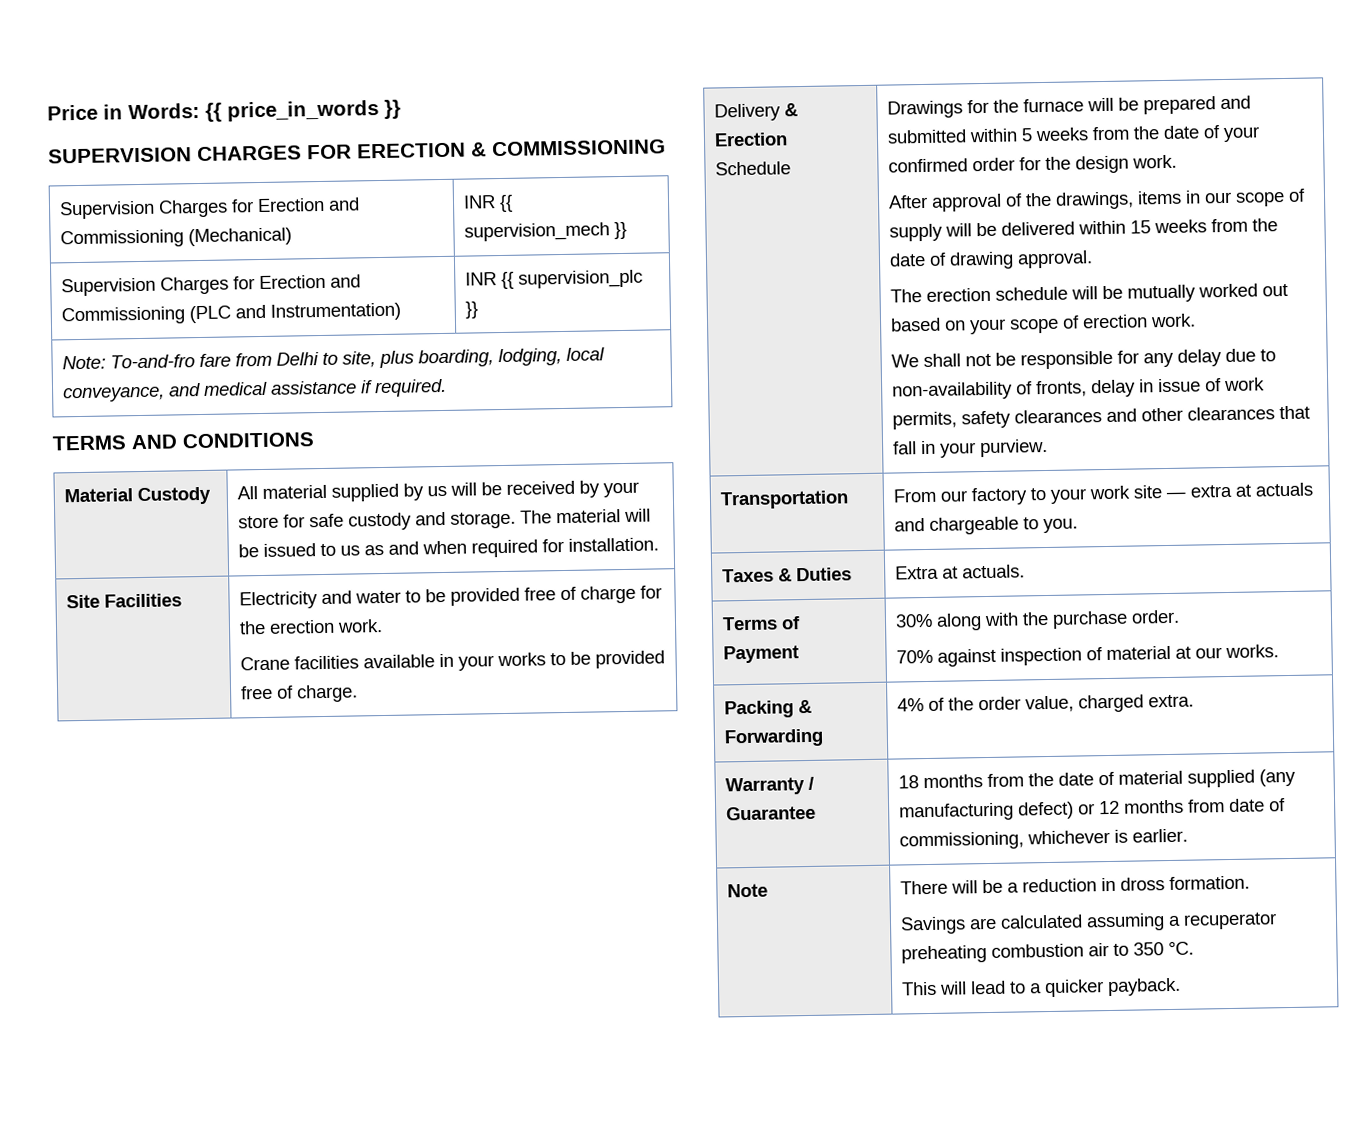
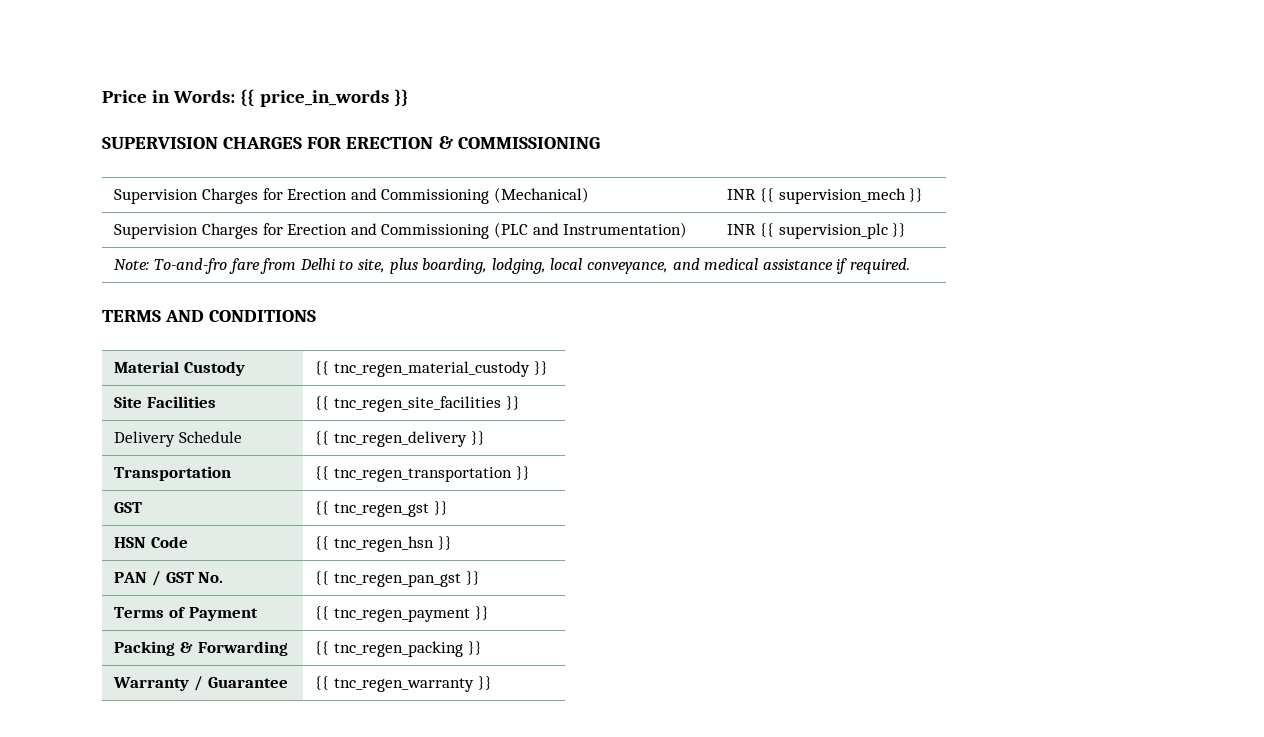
- Material Custody | All material supplied by us will be received by your store for safe custody and storage. The material will be issued to us as and when required for installation.
- Site Facilities | Electricity and water to be provided free of charge for the erection work.
- Crane facilities available in your works to be provided free of charge.
+ Material Custody | {{ tnc_regen_material_custody }}
+ Site Facilities | {{ tnc_regen_site_facilities }}
- Delivery & Erection Schedule
+ Delivery Schedule
- Drawings for the furnace will be prepared and submitted within 5 weeks from the date of your confirmed order for the design work.
- After approval of the drawings, items in our scope of supply will be delivered within 15 weeks from the date of drawing approval.
- The erection schedule will be mutually worked out based on your scope of erection work.
- We shall not be responsible for any delay due to non-availability of fronts, delay in issue of work permits, safety clearances and other clearances that fall in your purview.
- Transportation | From our factory to your work site — extra at actuals and chargeable to you.
- Taxes & Duties | Extra at actuals.
- Terms of Payment | 30% along with the purchase order.
- 70% against inspection of material at our works.
- Packing & Forwarding | 4% of the order value, charged extra.
- Warranty / Guarantee | 18 months from the date of material supplied (any manufacturing defect) or 12 months from date of commissioning, whichever is earlier.
- Note | There will be a reduction in dross formation.
- Savings are calculated assuming a recuperator preheating combustion air to 350 °C.
- This will lead to a quicker payback.
+ {{ tnc_regen_delivery }}
+ Transportation | {{ tnc_regen_transportation }}
+ GST | {{ tnc_regen_gst }}
+ HSN Code | {{ tnc_regen_hsn }}
+ PAN / GST No. | {{ tnc_regen_pan_gst }}
+ Terms of Payment | {{ tnc_regen_payment }}
+ Packing & Forwarding | {{ tnc_regen_packing }}
+ Warranty / Guarantee | {{ tnc_regen_warranty }}

